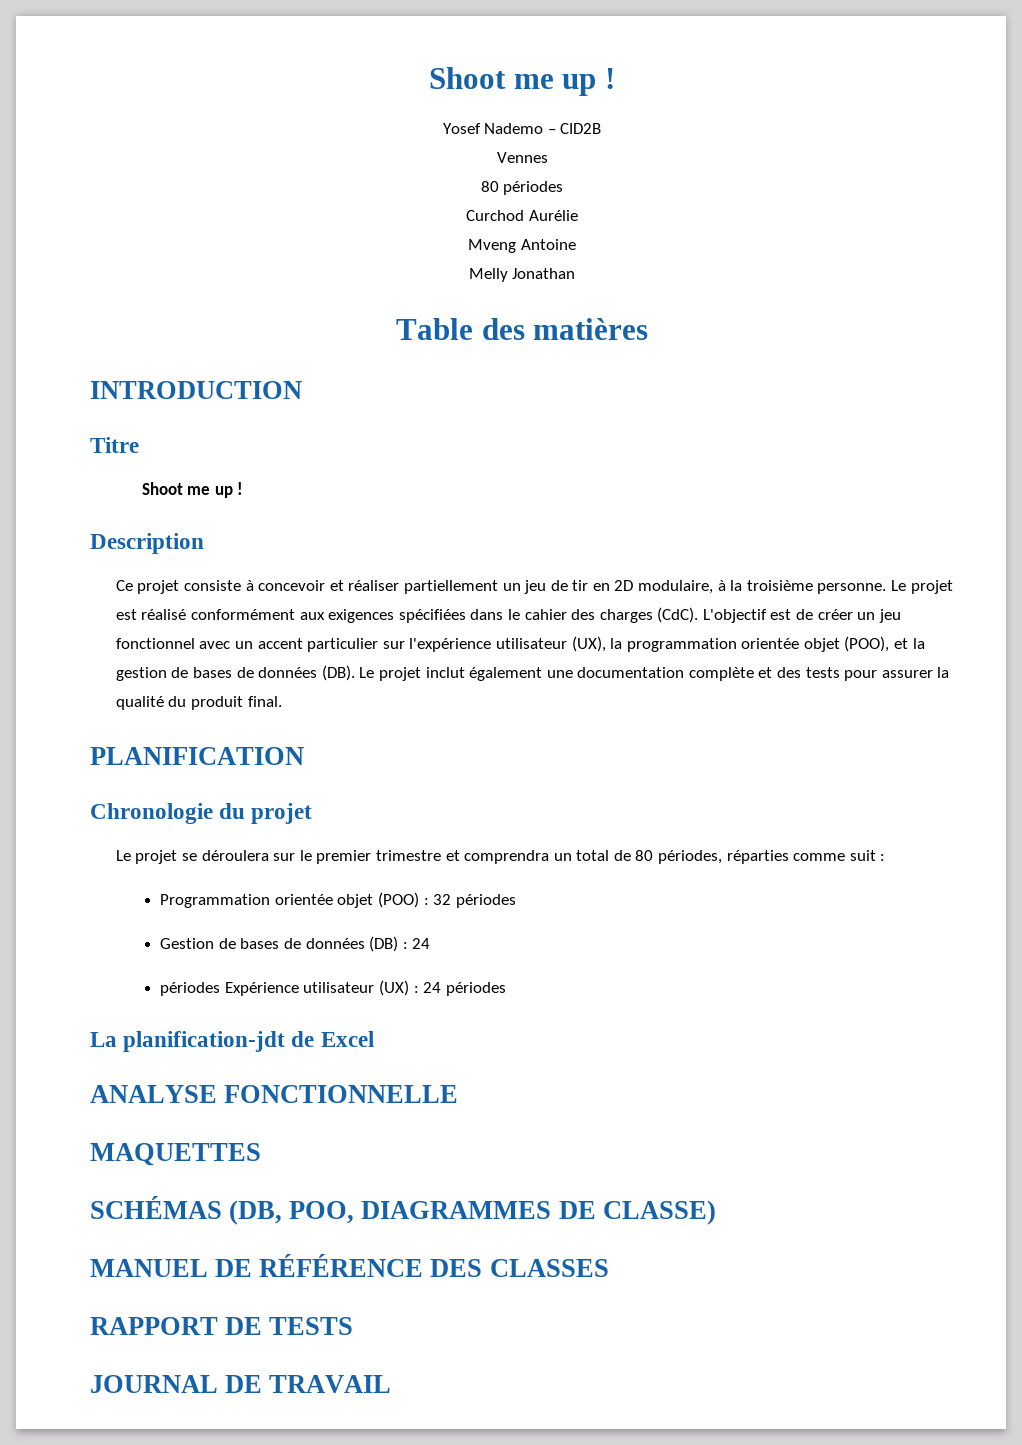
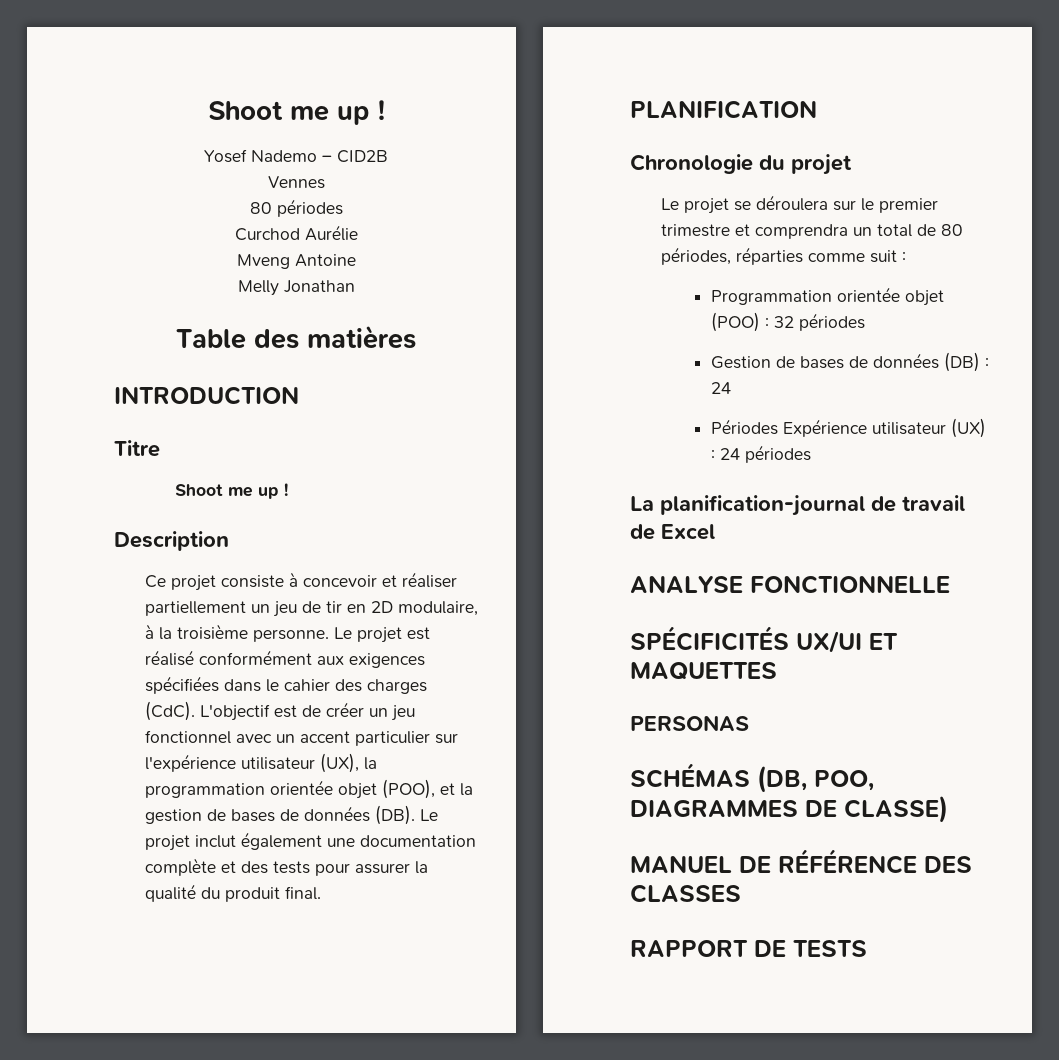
- périodes Expérience utilisateur (UX) : 24 périodes
+ Périodes Expérience utilisateur (UX) : 24 périodes
- La planification-jdt de Excel
+ La planification-journal de travail de Excel
- MAQUETTES
+ SPÉCIFICITÉS UX/UI ET MAQUETTES
+ PERSONAS
- JOURNAL DE TRAVAIL

